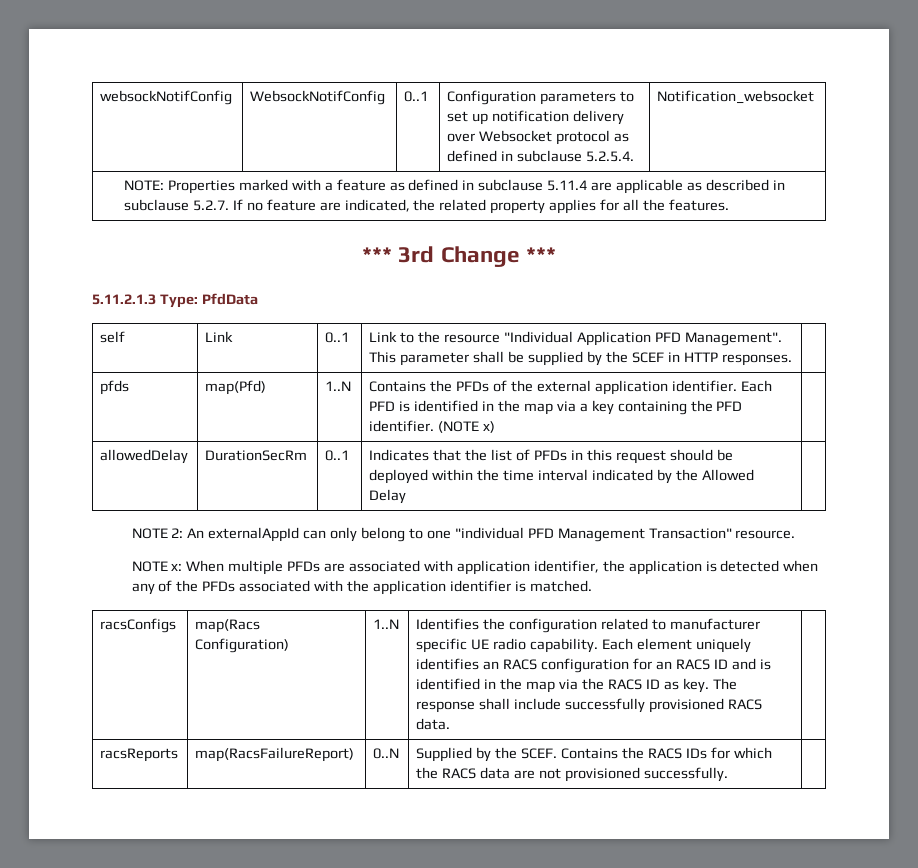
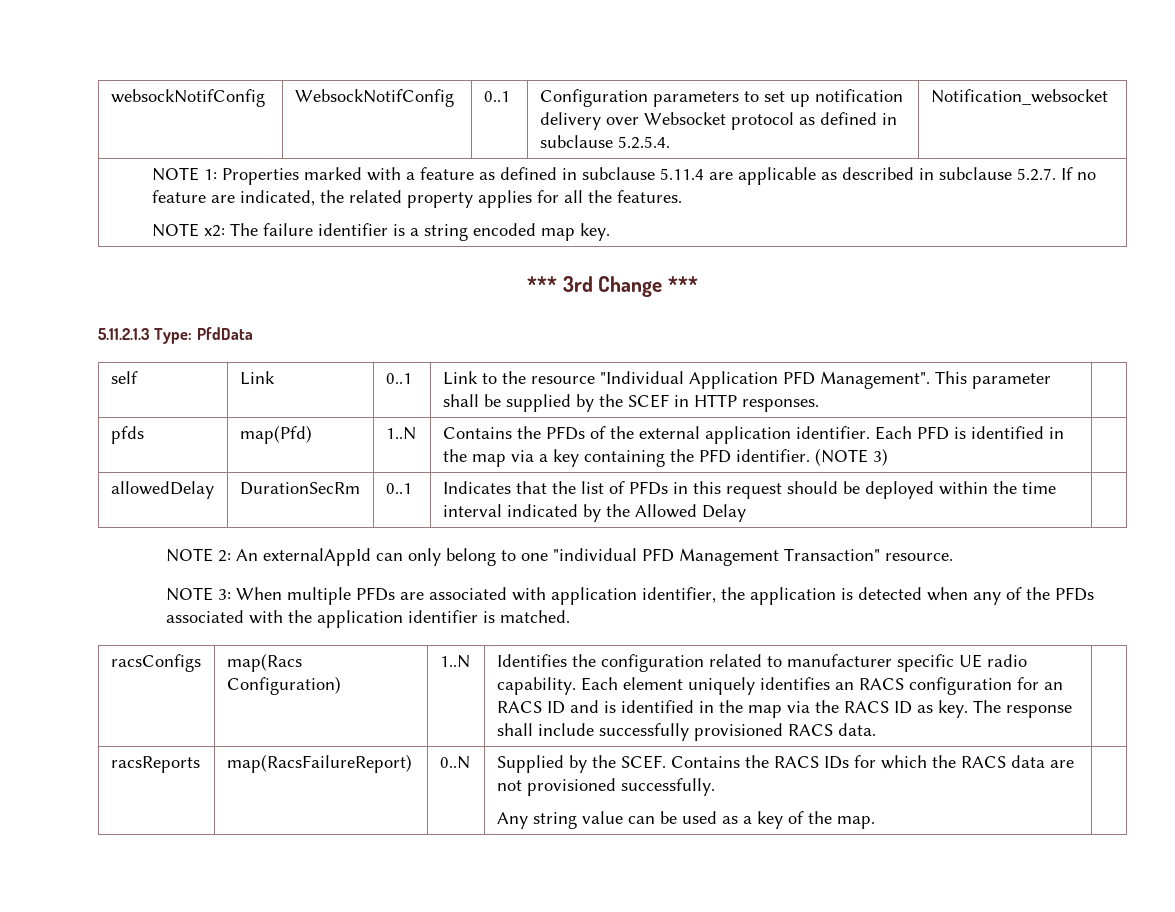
- NOTE: Properties marked with a feature as defined in subclause 5.11.4 are applicable as described in subclause 5.2.7. If no feature are indicated, the related property applies for all the features.
+ NOTE 1: Properties marked with a feature as defined in subclause 5.11.4 are applicable as described in subclause 5.2.7. If no feature are indicated, the related property applies for all the features.
+ NOTE x2: The failure identifier is a string encoded map key.
- pfds | map(Pfd) | 1..N | Contains the PFDs of the external application identifier. Each PFD is identified in the map via a key containing the PFD identifier. (NOTE x) |
+ pfds | map(Pfd) | 1..N | Contains the PFDs of the external application identifier. Each PFD is identified in the map via a key containing the PFD identifier. (NOTE 3) |
- NOTE x: When multiple PFDs are associated with application identifier, the application is detected when any of the PFDs associated with the application identifier is matched.
+ NOTE 3: When multiple PFDs are associated with application identifier, the application is detected when any of the PFDs associated with the application identifier is matched.
- racsReports | map(RacsFailureReport) | 0..N | Supplied by the SCEF. Contains the RACS IDs for which the RACS data are not provisioned successfully. |
+ racsReports | map(RacsFailureReport) | 0..N | Supplied by the SCEF. Contains the RACS IDs for which the RACS data are not provisioned successfully.
+ Any string value can be used as a key of the map. |

